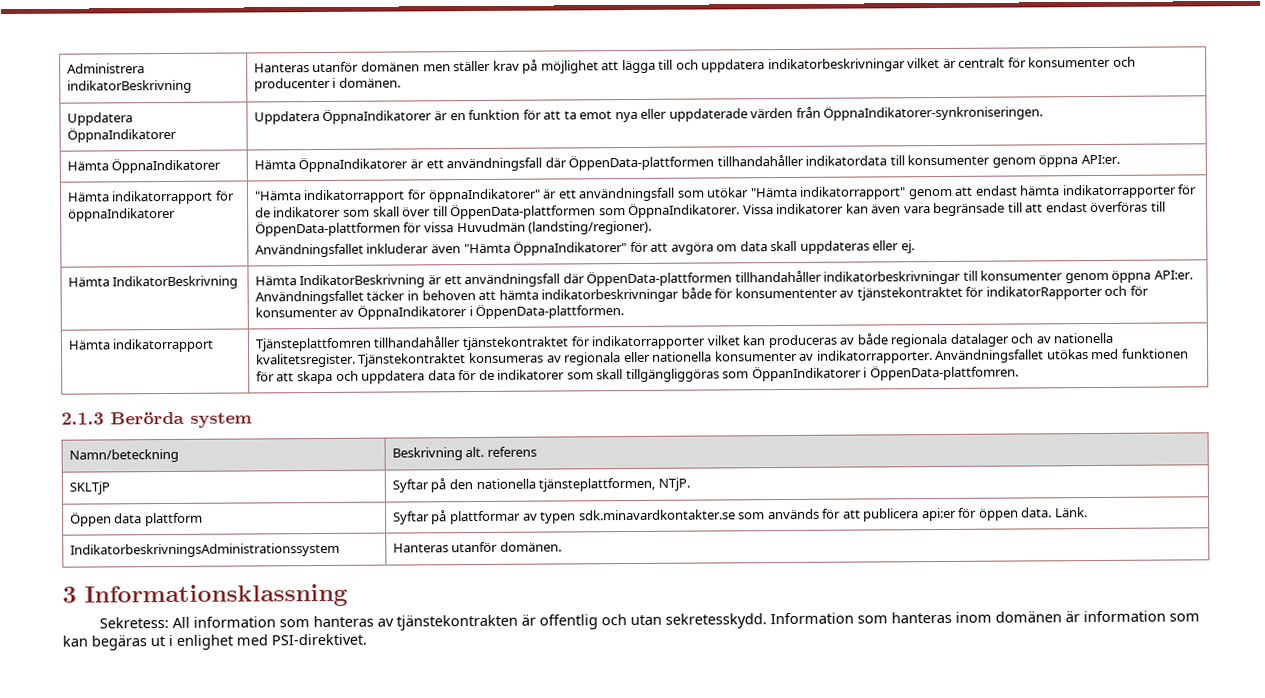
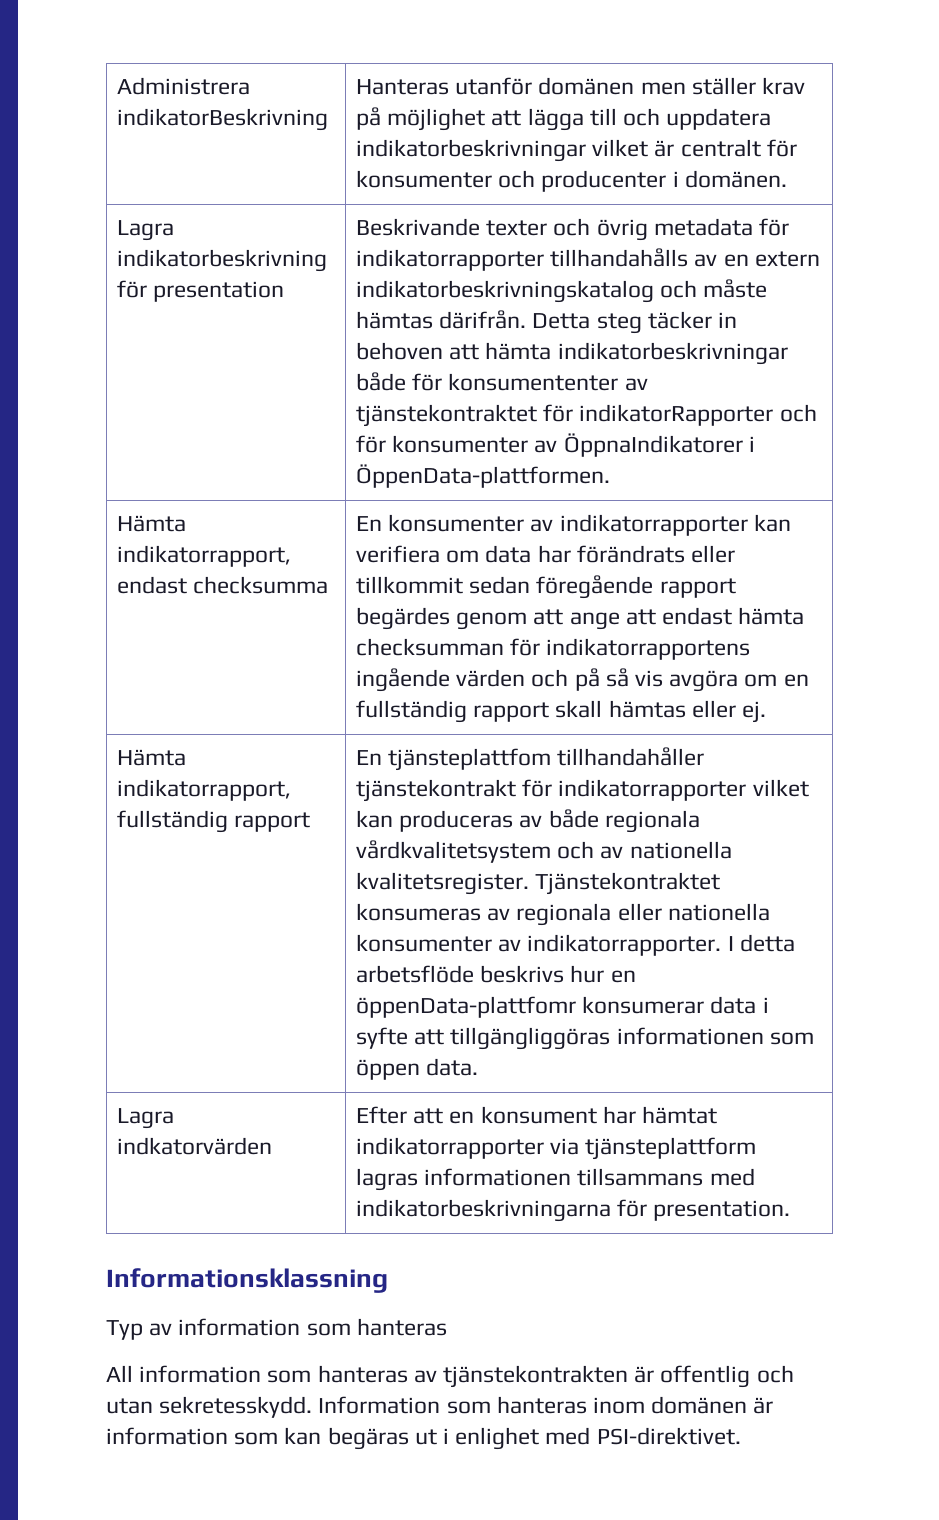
- Uppdatera ÖppnaIndikatorer | Uppdatera ÖppnaIndikatorer är en funktion för att ta emot nya eller uppdaterade värden från ÖppnaIndikatorer-synkroniseringen.
- Hämta ÖppnaIndikatorer | Hämta ÖppnaIndikatorer är ett användningsfall där ÖppenData-plattformen tillhandahåller indikatordata till konsumenter genom öppna API:er.
- Hämta indikatorrapport för öppnaIndikatorer | "Hämta indikatorrapport för öppnaIndikatorer" är ett användningsfall som utökar "Hämta indikatorrapport" genom att endast hämta indikatorrapporter för de indikatorer som skall över till ÖppenData-plattformen som ÖppnaIndikatorer. Vissa indikatorer kan även vara begränsade till att endast överföras till ÖppenData-plattformen för vissa Huvudmän (landsting/regioner).
- Användningsfallet inkluderar även "Hämta ÖppnaIndikatorer" för att avgöra om data skall uppdateras eller ej.
- Hämta IndikatorBeskrivning | Hämta IndikatorBeskrivning är ett användningsfall där ÖppenData-plattformen tillhandahåller indikatorbeskrivningar till konsumenter genom öppna API:er. Användningsfallet täcker in behoven att hämta indikatorbeskrivningar både för konsumententer av tjänstekontraktet för indikatorRapporter och för konsumenter av ÖppnaIndikatorer i ÖppenData-plattformen.
+ Lagra indikatorbeskrivning för presentation | Beskrivande texter och övrig metadata för indikatorrapporter tillhandahålls av en extern indikatorbeskrivningskatalog och måste hämtas därifrån. Detta steg täcker in behoven att hämta indikatorbeskrivningar både för konsumententer av tjänstekontraktet för indikatorRapporter och för konsumenter av ÖppnaIndikatorer i ÖppenData-plattformen.
- Hämta indikatorrapport | Tjänsteplattfomren tillhandahåller tjänstekontraktet för indikatorrapporter vilket kan produceras av både regionala datalager och av nationella kvalitetsregister.
+ Hämta indikatorrapport, endast checksumma | En konsumenter av indikatorrapporter kan verifiera om data har förändrats eller tillkommit sedan föregående rapport begärdes genom att ange att endast hämta checksumman för indikatorrapportens ingående värden och på så vis avgöra om en fullständig rapport skall hämtas eller ej.
+ Hämta indikatorrapport, fullständig rapport | En tjänsteplattfom tillhandahåller tjänstekontrakt för indikatorrapporter vilket kan produceras av både regionala vårdkvalitetsystem och av nationella kvalitetsregister.
- Användningsfallet utökas med funktionen för att skapa och uppdatera data för de indikatorer som skall tillgängliggöras som ÖppanIndikatorer i ÖppenData-plattfomren.
- 2.1.3 Berörda system
- Namn/beteckning | Beskrivning alt. referens
- SKLTjP | Syftar på den nationella tjänsteplattformen, NTjP.
- Öppen data plattform | Syftar på plattformar av typen sdk.minavardkontakter.se som används för att publicera api:er för öppen data. Länk.
- IndikatorbeskrivningsAdministrationssystem | Hanteras utanför domänen.
- 3 Informationsklassning
- Sekretess: All information som hanteras av tjänstekontrakten är offentlig och utan sekretesskydd.
+ I detta arbetsflöde beskrivs hur en öppenData-plattfomr konsumerar data i syfte att tillgängliggöras informationen som öppen data.
+ Lagra indkatorvärden | Efter att en konsument har hämtat indikatorrapporter via tjänsteplattform lagras informationen tillsammans med indikatorbeskrivningarna för presentation.
+ Informationsklassning
+ Typ av information som hanteras
+ All information som hanteras av tjänstekontrakten är offentlig och utan sekretesskydd.

